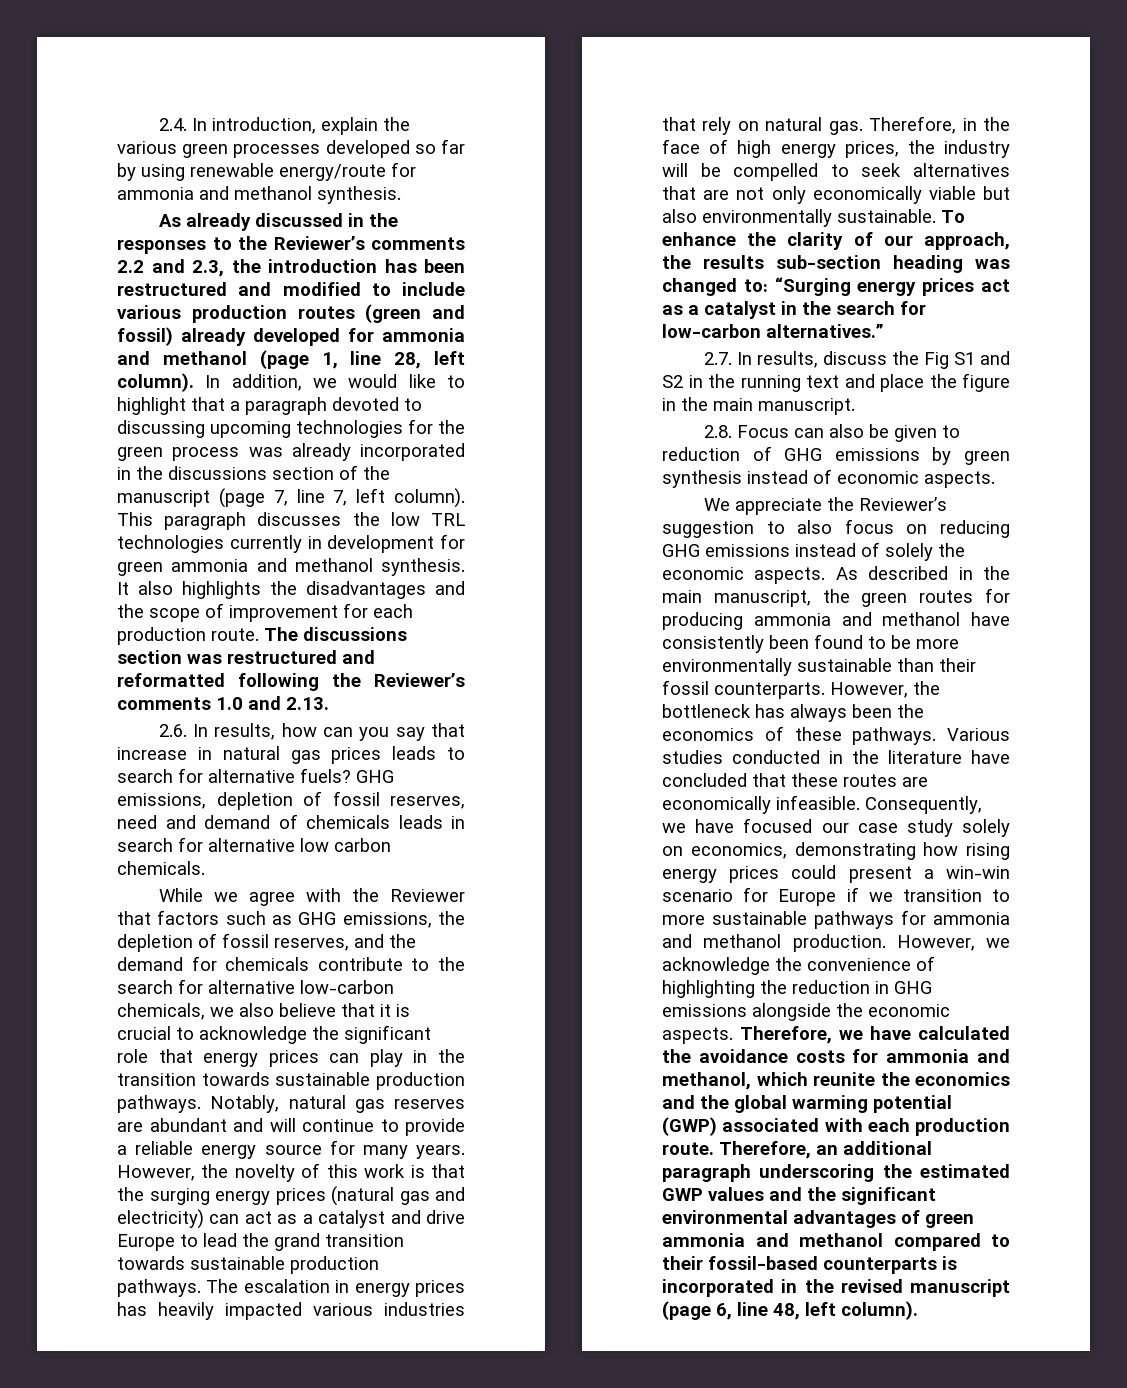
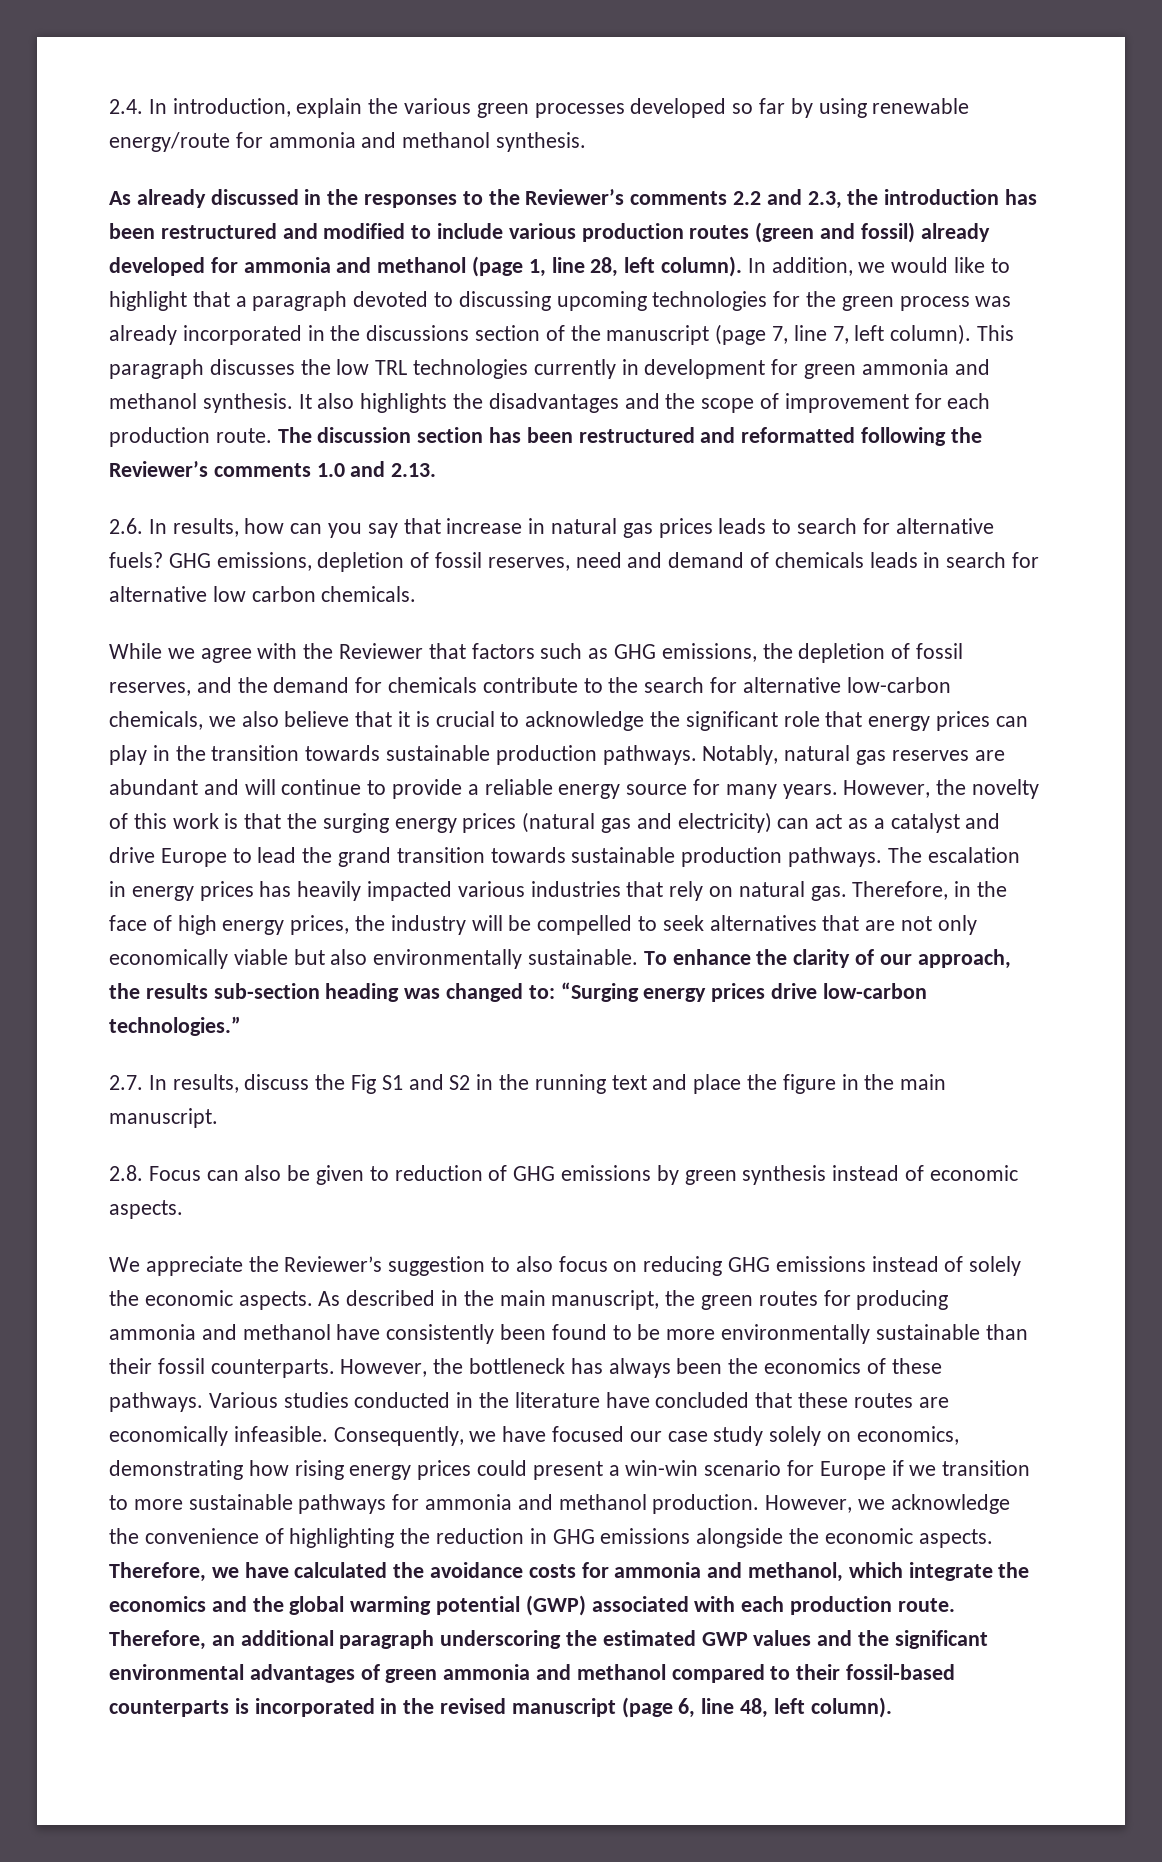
- The discussions section was restructured and reformatted following the Reviewer’s comments 1.0 and 2.13.
+ The discussion section has been restructured and reformatted following the Reviewer’s comments 1.0 and 2.13.
- To enhance the clarity of our approach, the results sub-section heading was changed to: “Surging energy prices act as a catalyst in the search for low-carbon alternatives.”
+ To enhance the clarity of our approach, the results sub-section heading was changed to: “Surging energy prices drive low-carbon technologies.”
- Therefore, we have calculated the avoidance costs for ammonia and methanol, which reunite the economics and the global warming potential (GWP) associated with each production route.
+ Therefore, we have calculated the avoidance costs for ammonia and methanol, which integrate the economics and the global warming potential (GWP) associated with each production route.

